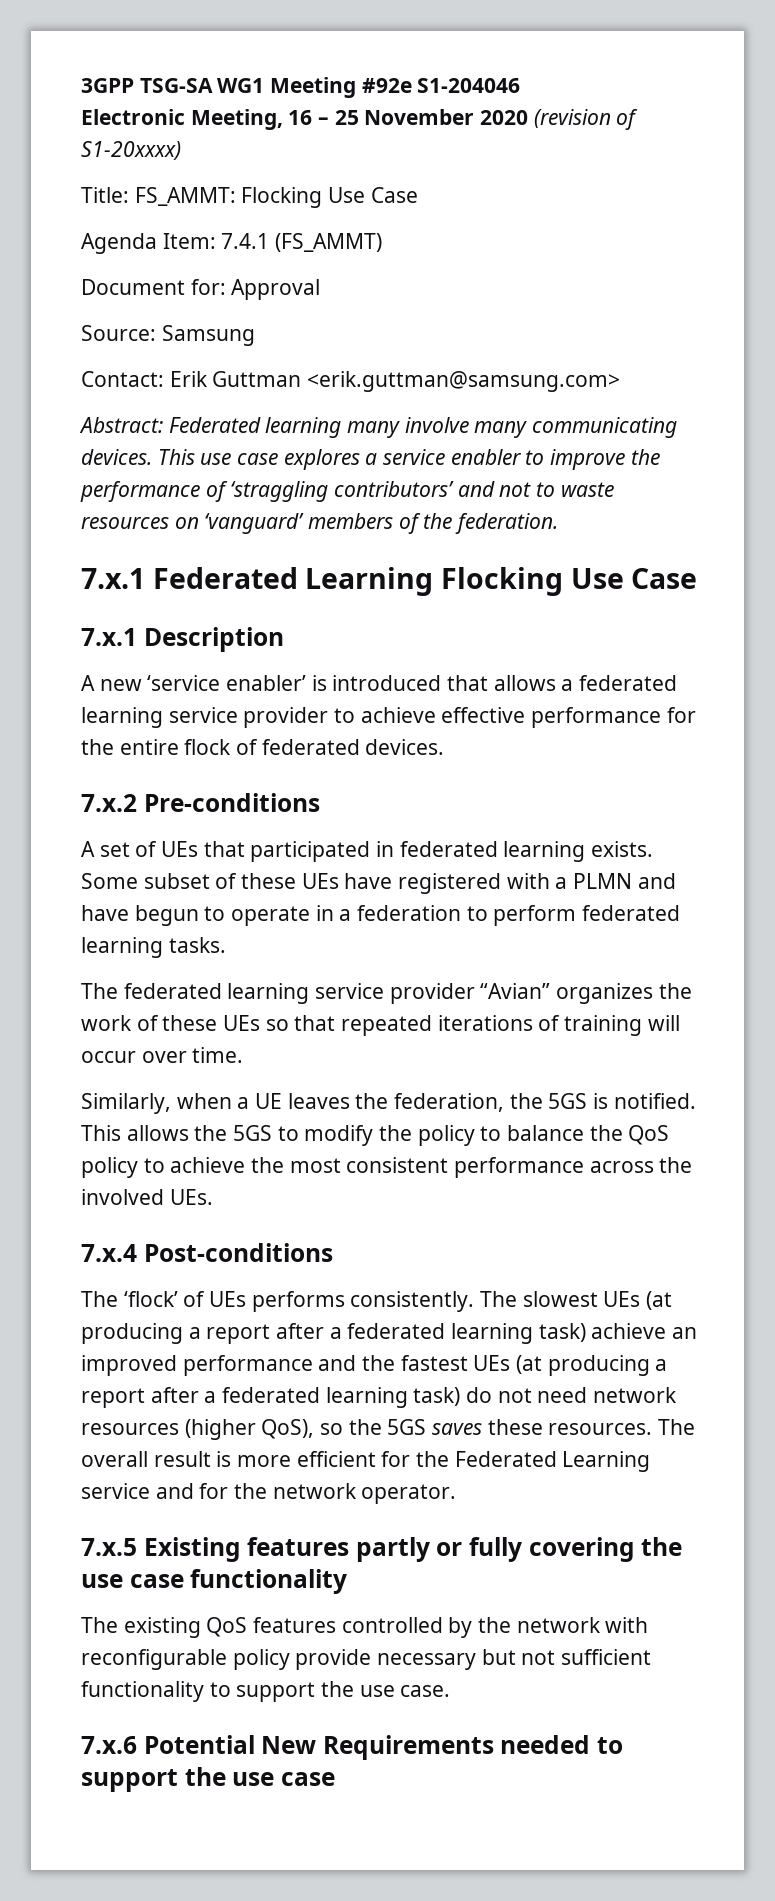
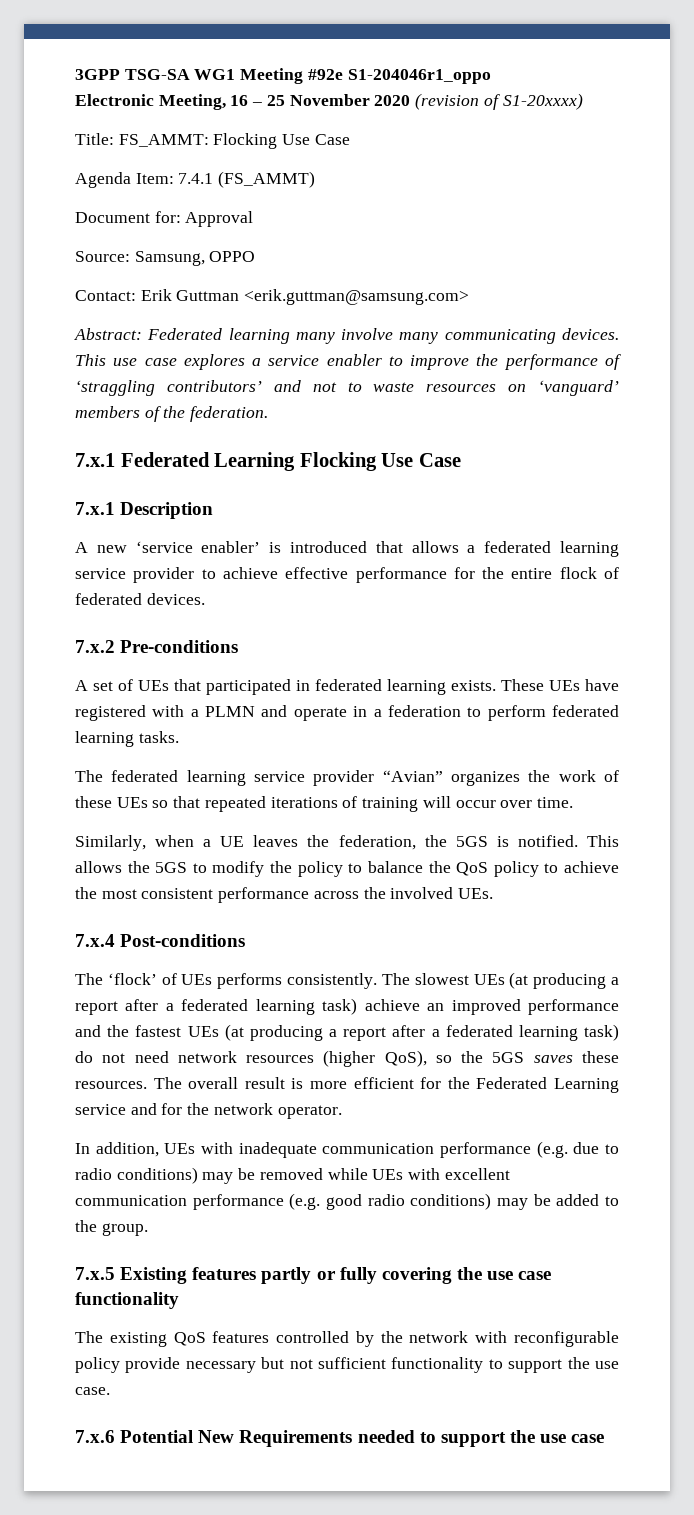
- 3GPP TSG-SA WG1 Meeting #92e S1-204046
+ 3GPP TSG-SA WG1 Meeting #92e S1-204046r1_oppo
- Source: Samsung
+ Source: Samsung, OPPO
- Some subset of these UEs have registered with a PLMN and have begun to operate in a federation to perform federated learning tasks.
+ These UEs have registered with a PLMN and operate in a federation to perform federated learning tasks.
+ In addition, UEs with inadequate communication performance (e.g. due to radio conditions) may be removed while UEs with excellent communication performance (e.g. good radio conditions) may be added to the group.

